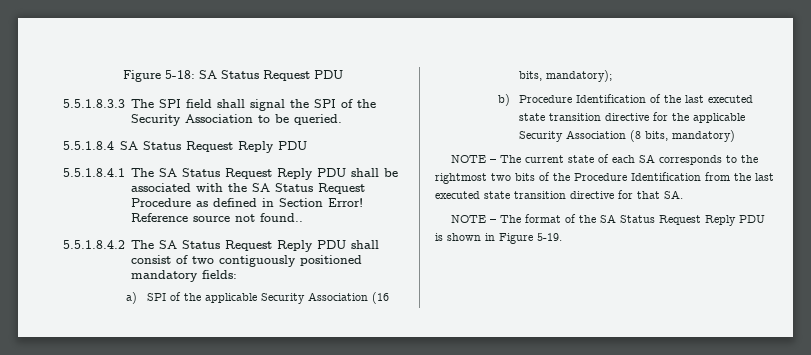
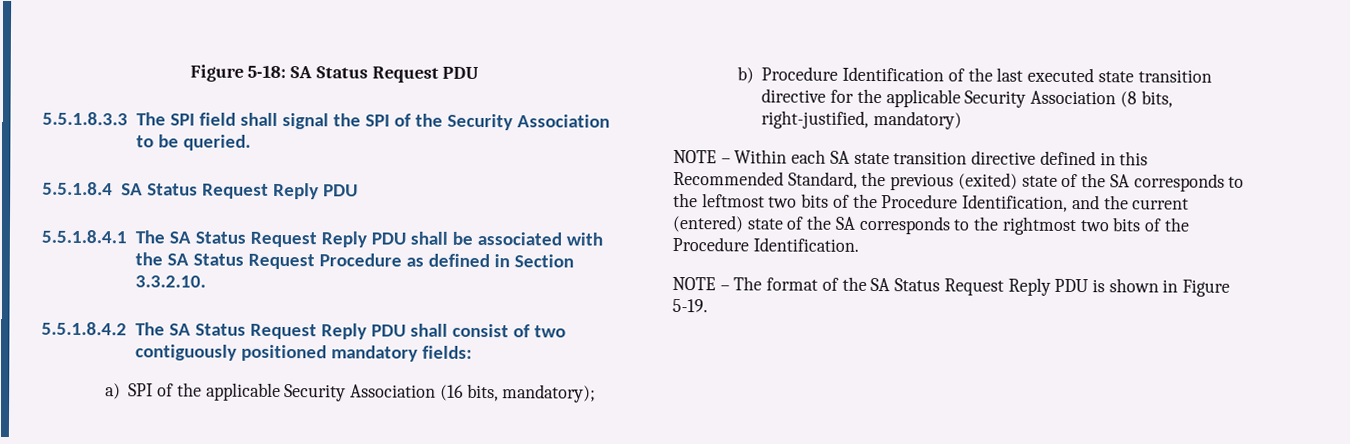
- 5.5.1.8.4.1 The SA Status Request Reply PDU shall be associated with the SA Status Request Procedure as defined in Section Error! Reference source not found..
+ 5.5.1.8.4.1 The SA Status Request Reply PDU shall be associated with the SA Status Request Procedure as defined in Section 3.3.2.10.
- b) Procedure Identification of the last executed state transition directive for the applicable Security Association (8 bits, mandatory)
+ b) Procedure Identification of the last executed state transition directive for the applicable Security Association (8 bits, right-justified, mandatory)
- NOTE – The current state of each SA corresponds to the rightmost two bits of the Procedure Identification from the last executed state transition directive for that SA.
+ NOTE – Within each SA state transition directive defined in this Recommended Standard, the previous (exited) state of the SA corresponds to the leftmost two bits of the Procedure Identification, and the current (entered) state of the SA corresponds to the rightmost two bits of the Procedure Identification.

